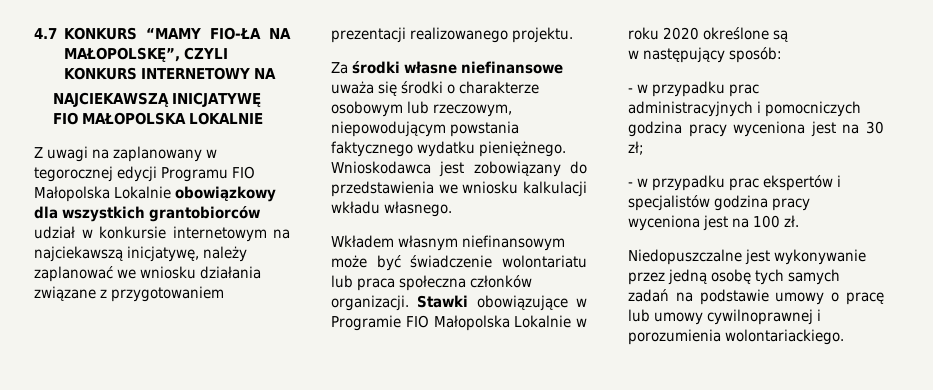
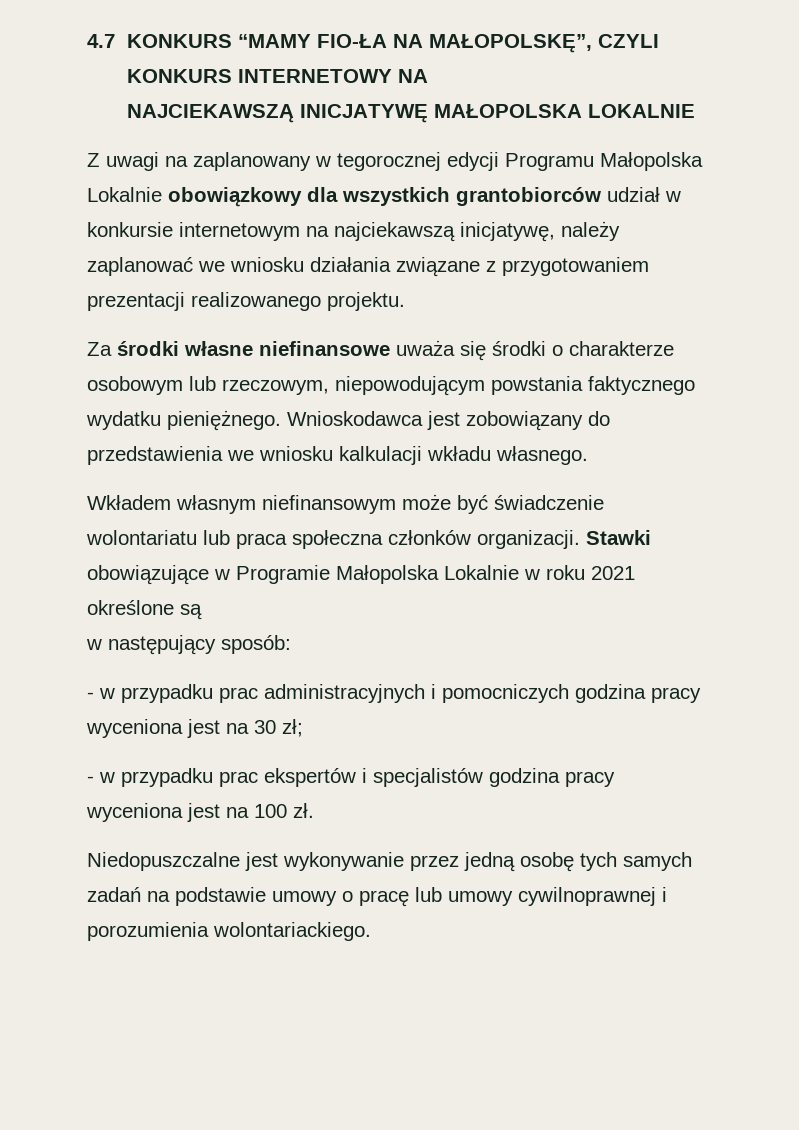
- NAJCIEKAWSZĄ INICJATYWĘ FIO MAŁOPOLSKA LOKALNIE
+ NAJCIEKAWSZĄ INICJATYWĘ MAŁOPOLSKA LOKALNIE
- Z uwagi na zaplanowany w tegorocznej edycji Programu FIO Małopolska Lokalnie obowiązkowy dla wszystkich grantobiorców udział w konkursie internetowym na najciekawszą inicjatywę, należy zaplanować we wniosku działania związane z przygotowaniem prezentacji realizowanego projektu.
+ Z uwagi na zaplanowany w tegorocznej edycji Programu Małopolska Lokalnie obowiązkowy dla wszystkich grantobiorców udział w konkursie internetowym na najciekawszą inicjatywę, należy zaplanować we wniosku działania związane z przygotowaniem prezentacji realizowanego projektu.
- Stawki obowiązujące w Programie FIO Małopolska Lokalnie w roku 2020 określone są
+ Stawki obowiązujące w Programie Małopolska Lokalnie w roku 2021 określone są

